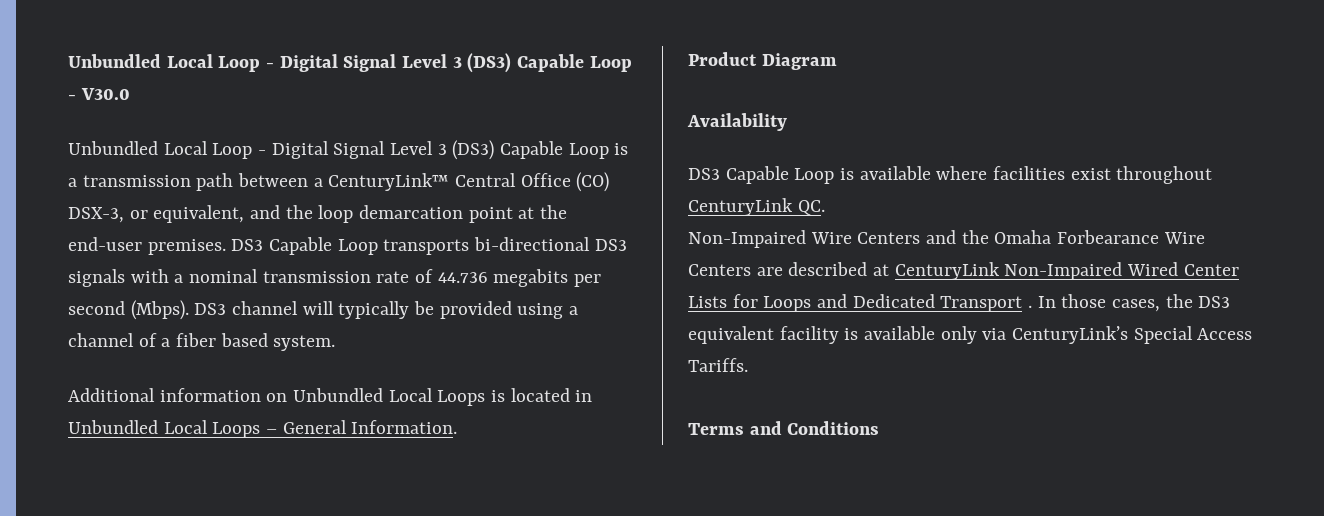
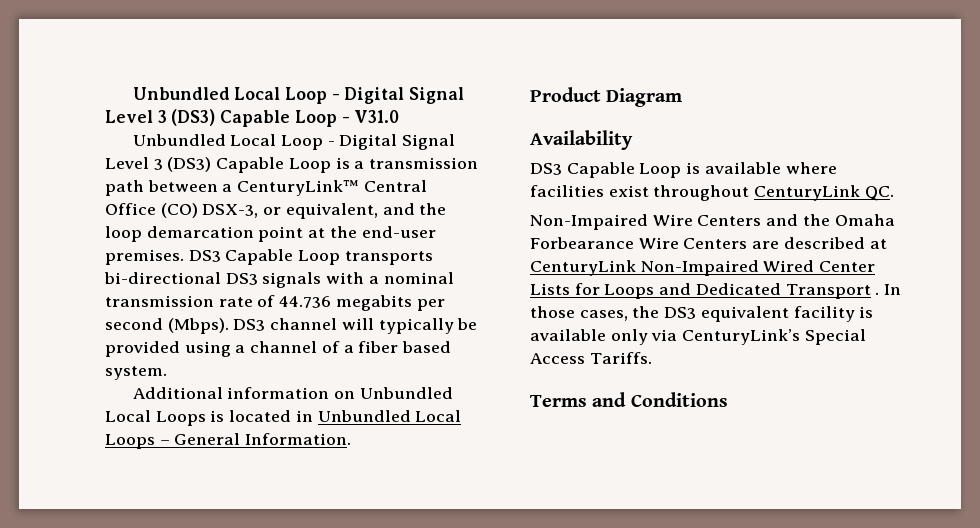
- Unbundled Local Loop - Digital Signal Level 3 (DS3) Capable Loop - V30.0
+ Unbundled Local Loop - Digital Signal Level 3 (DS3) Capable Loop - V31.0

